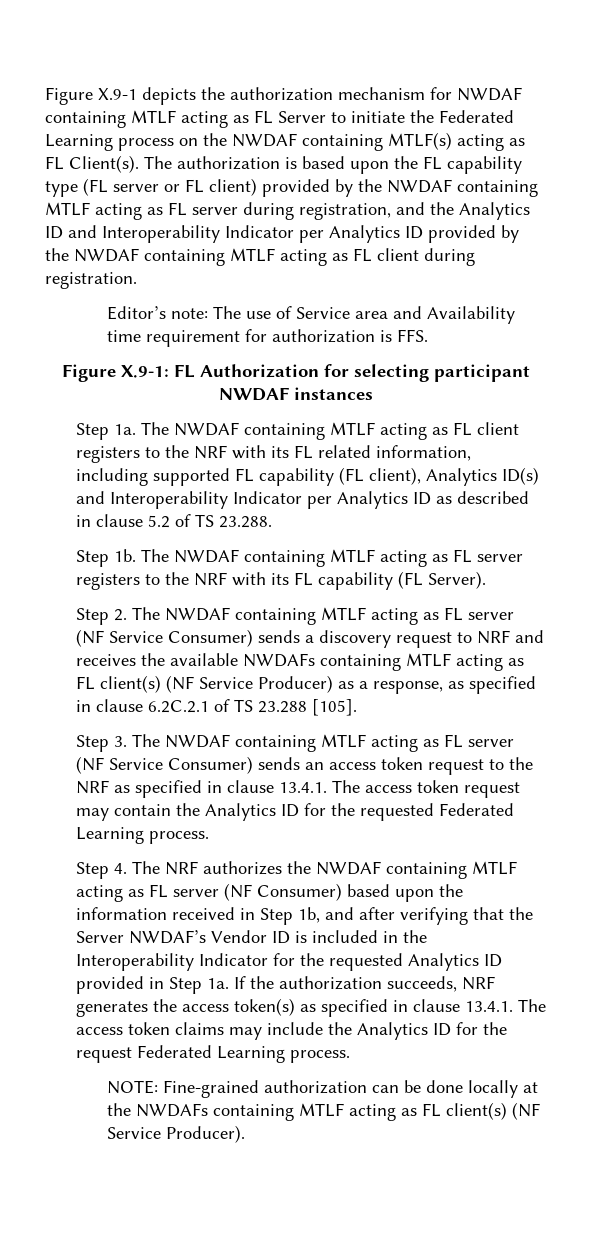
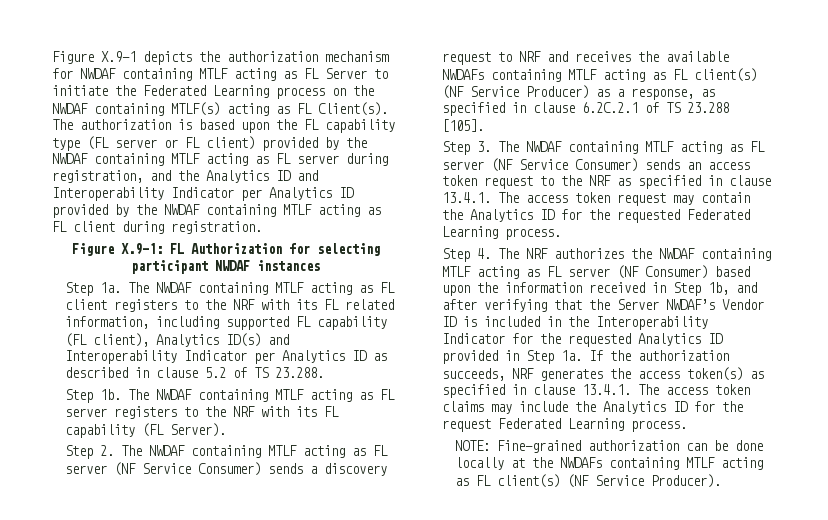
- Editor’s note: The use of Service area and Availability time requirement for authorization is FFS.

